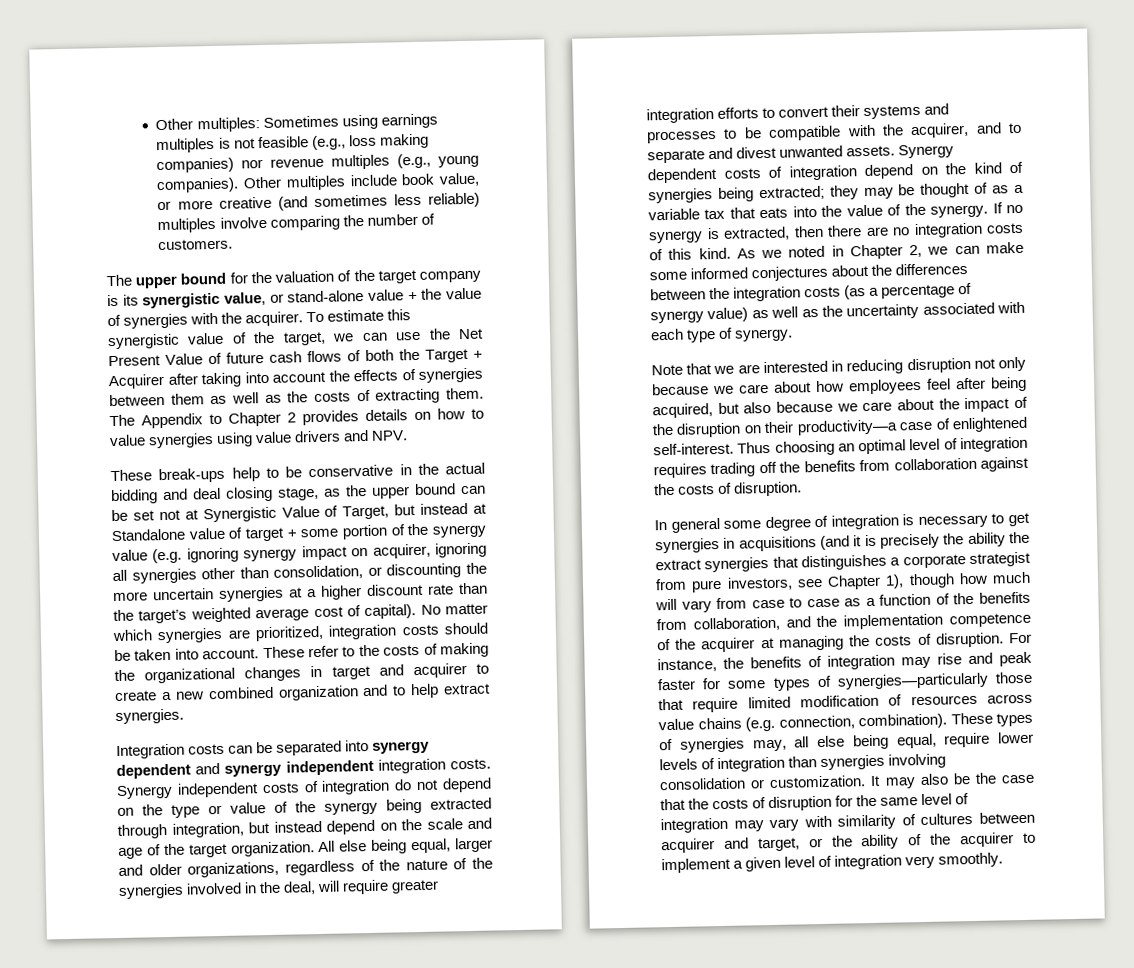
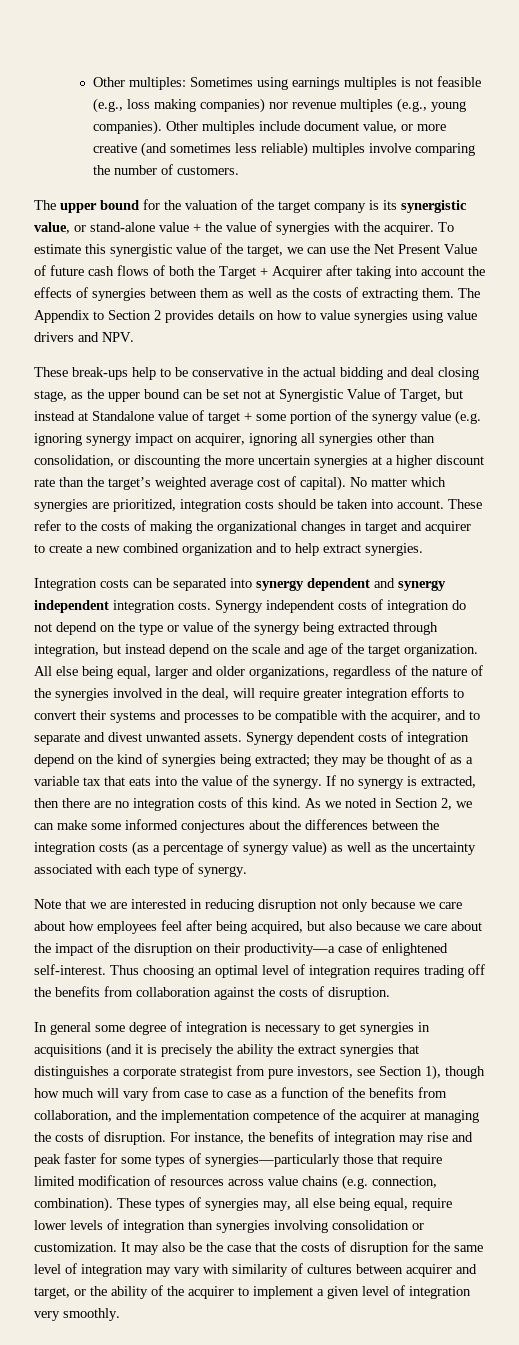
- Other multiples include book value, or more creative (and sometimes less reliable) multiples involve comparing the number of customers.
+ Other multiples include document value, or more creative (and sometimes less reliable) multiples involve comparing the number of customers.
- The Appendix to Chapter 2 provides details on how to value synergies using value drivers and NPV.
+ The Appendix to Section 2 provides details on how to value synergies using value drivers and NPV.
- As we noted in Chapter 2, we can make some informed conjectures about the differences between the integration costs (as a percentage of synergy value) as well as the uncertainty associated with each type of synergy.
+ As we noted in Section 2, we can make some informed conjectures about the differences between the integration costs (as a percentage of synergy value) as well as the uncertainty associated with each type of synergy.
- In general some degree of integration is necessary to get synergies in acquisitions (and it is precisely the ability the extract synergies that distinguishes a corporate strategist from pure investors, see Chapter 1), though how much will vary from case to case as a function of the benefits from collaboration, and the implementation competence of the acquirer at managing the costs of disruption.
+ In general some degree of integration is necessary to get synergies in acquisitions (and it is precisely the ability the extract synergies that distinguishes a corporate strategist from pure investors, see Section 1), though how much will vary from case to case as a function of the benefits from collaboration, and the implementation competence of the acquirer at managing the costs of disruption.

